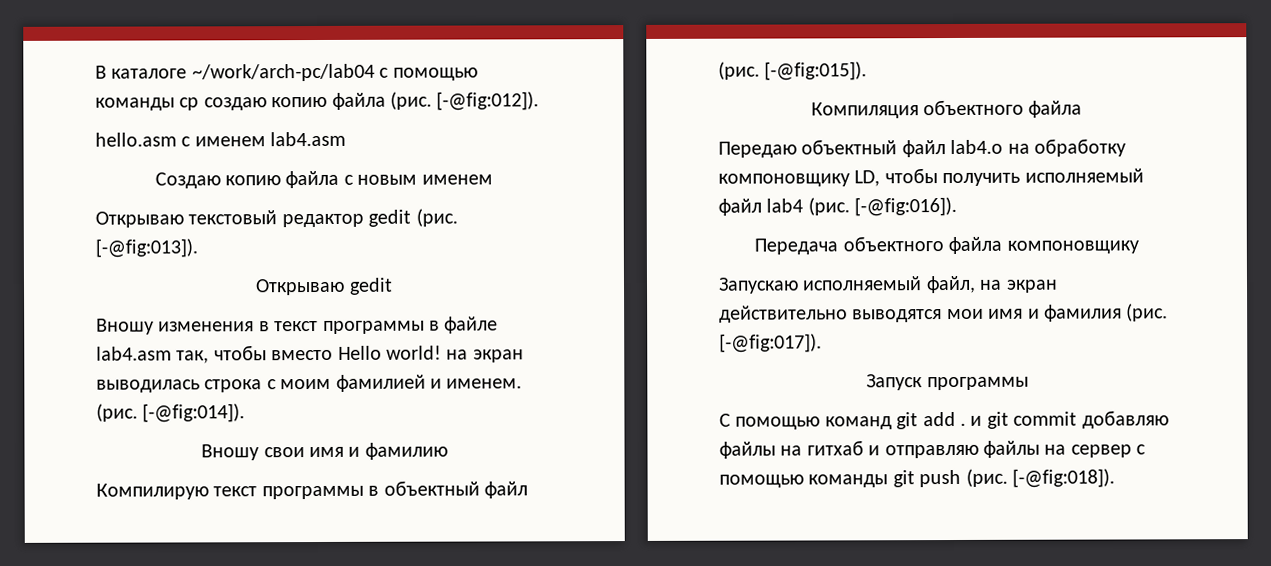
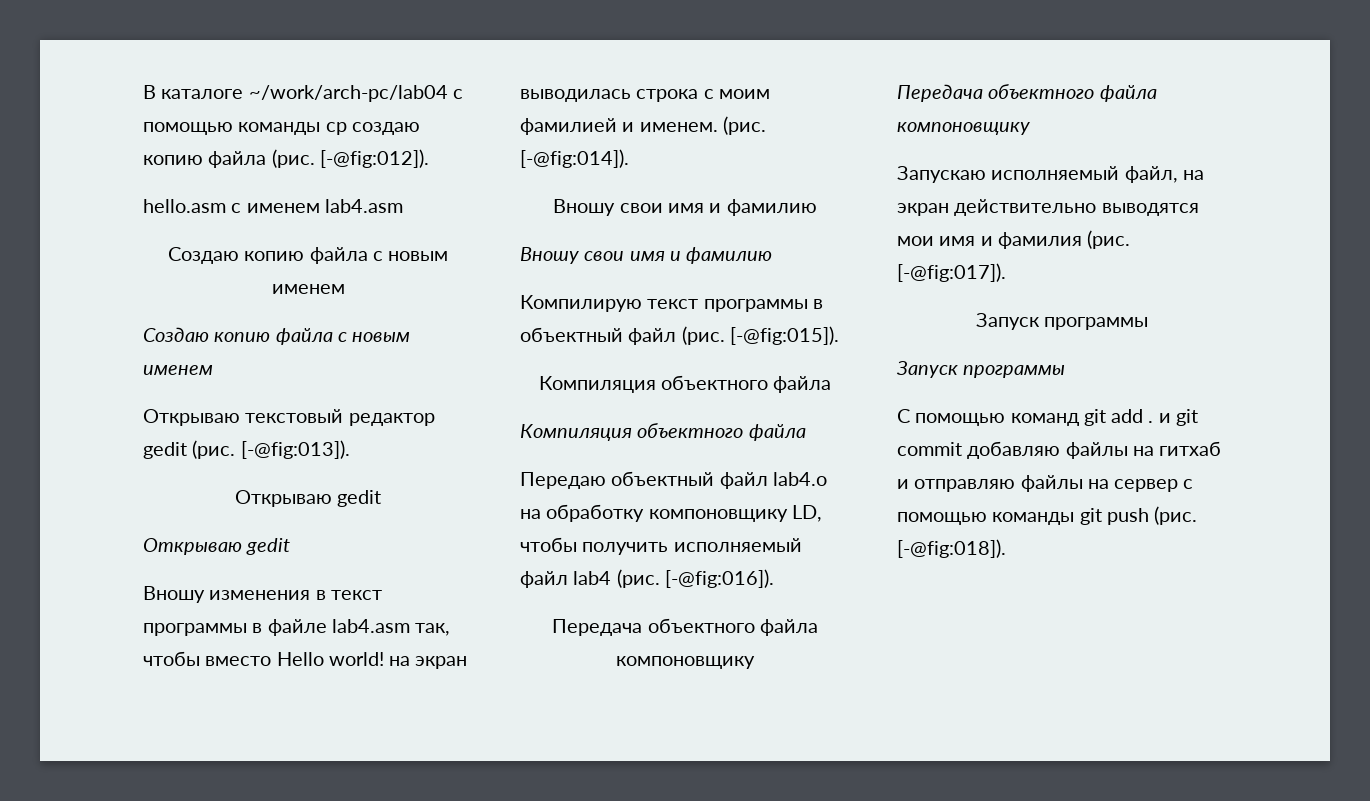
  hello.asm с именем lab4.asm
+ Создаю копию файла с новым именем
  [-@fig:013]).
+ Открываю gedit
  [-@fig:014]).
+ Вношу свои имя и фамилию
  [-@fig:015]).
+ Компиляция объектного файла
  [-@fig:016]).
+ Передача объектного файла компоновщику
  [-@fig:017]).
+ Запуск программы

